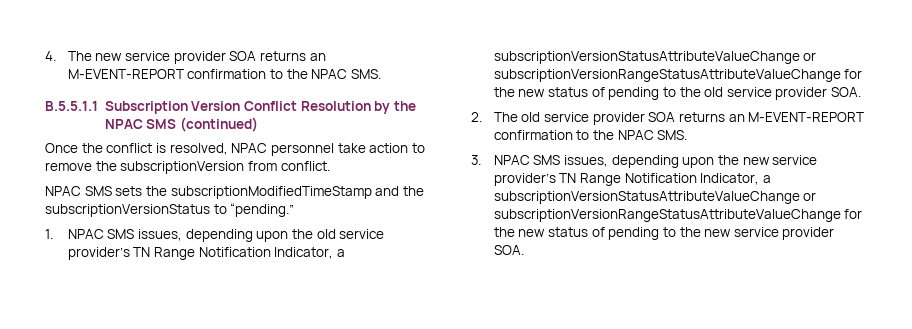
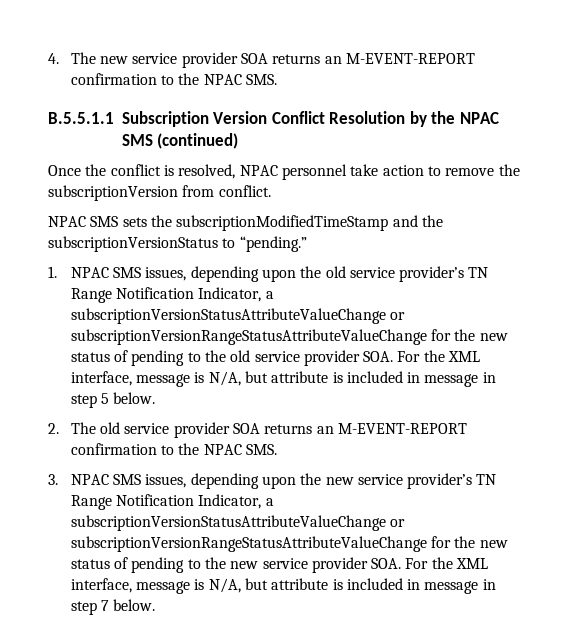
- 1. NPAC SMS issues, depending upon the old service provider’s TN Range Notification Indicator, a subscriptionVersionStatusAttributeValueChange or subscriptionVersionRangeStatusAttributeValueChange for the new status of pending to the old service provider SOA.
+ 1. NPAC SMS issues, depending upon the old service provider’s TN Range Notification Indicator, a subscriptionVersionStatusAttributeValueChange or subscriptionVersionRangeStatusAttributeValueChange for the new status of pending to the old service provider SOA. For the XML interface, message is N/A, but attribute is included in message in step 5 below.
- 3. NPAC SMS issues, depending upon the new service provider’s TN Range Notification Indicator, a subscriptionVersionStatusAttributeValueChange or subscriptionVersionRangeStatusAttributeValueChange for the new status of pending to the new service provider SOA.
+ 3. NPAC SMS issues, depending upon the new service provider’s TN Range Notification Indicator, a subscriptionVersionStatusAttributeValueChange or subscriptionVersionRangeStatusAttributeValueChange for the new status of pending to the new service provider SOA. For the XML interface, message is N/A, but attribute is included in message in step 7 below.

